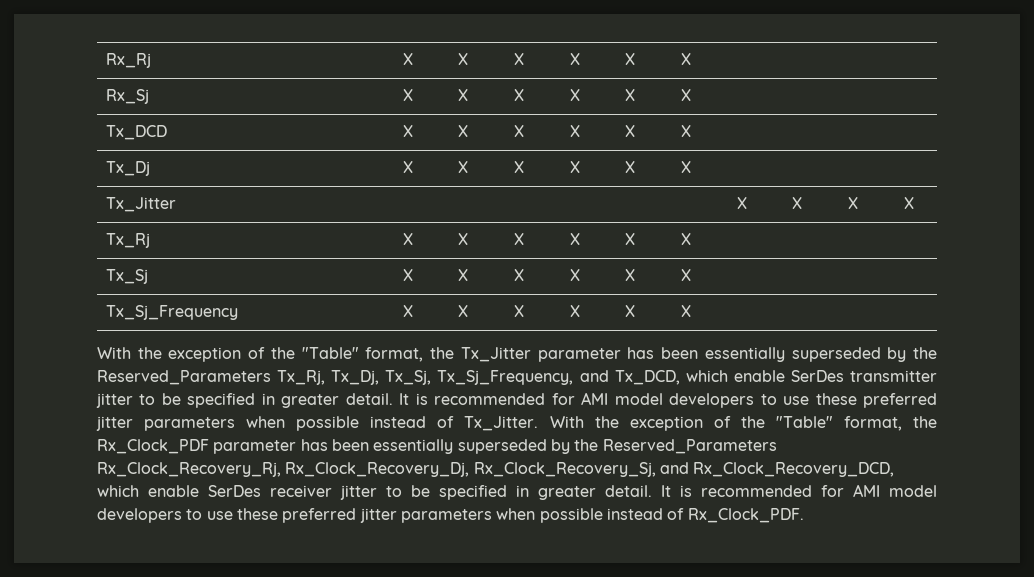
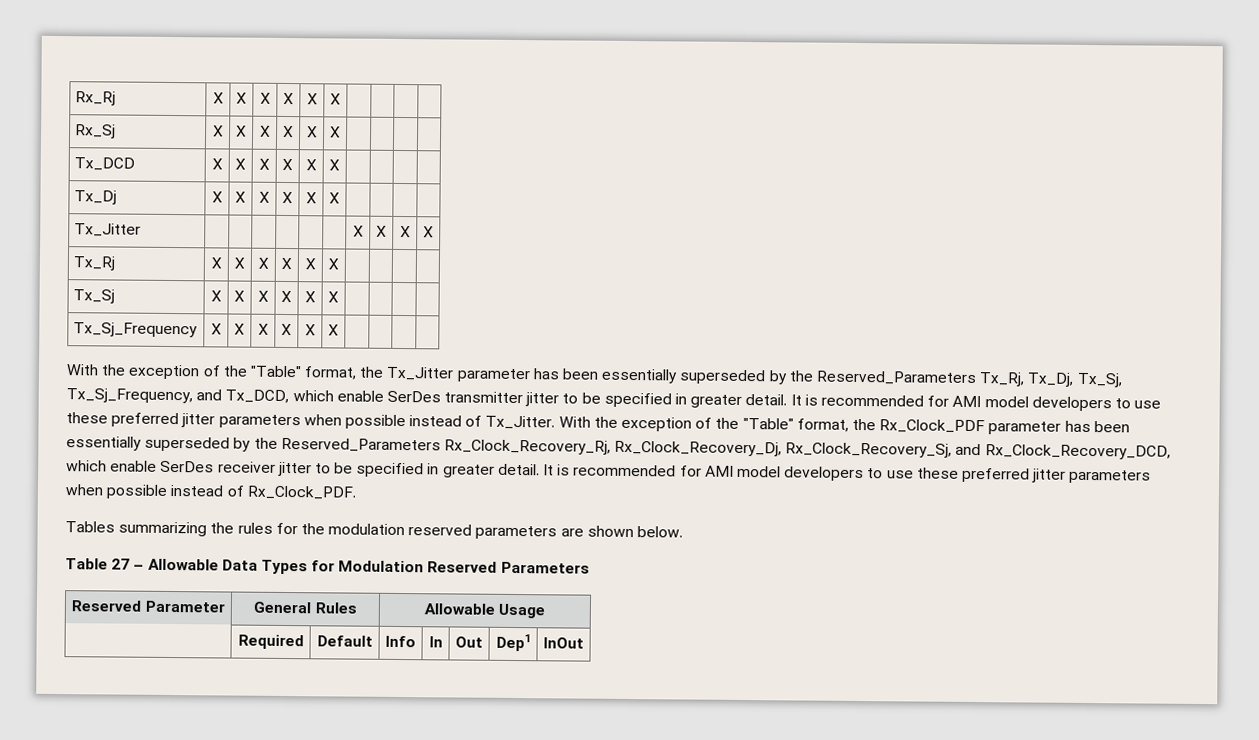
+ Tables summarizing the rules for the modulation reserved parameters are shown below.
+ Table 27 – Allowable Data Types for Modulation Reserved Parameters
+ Reserved Parameter | General Rules | Allowable Usage
+ | Required | Default | Info | In | Out | Dep1 | InOut

